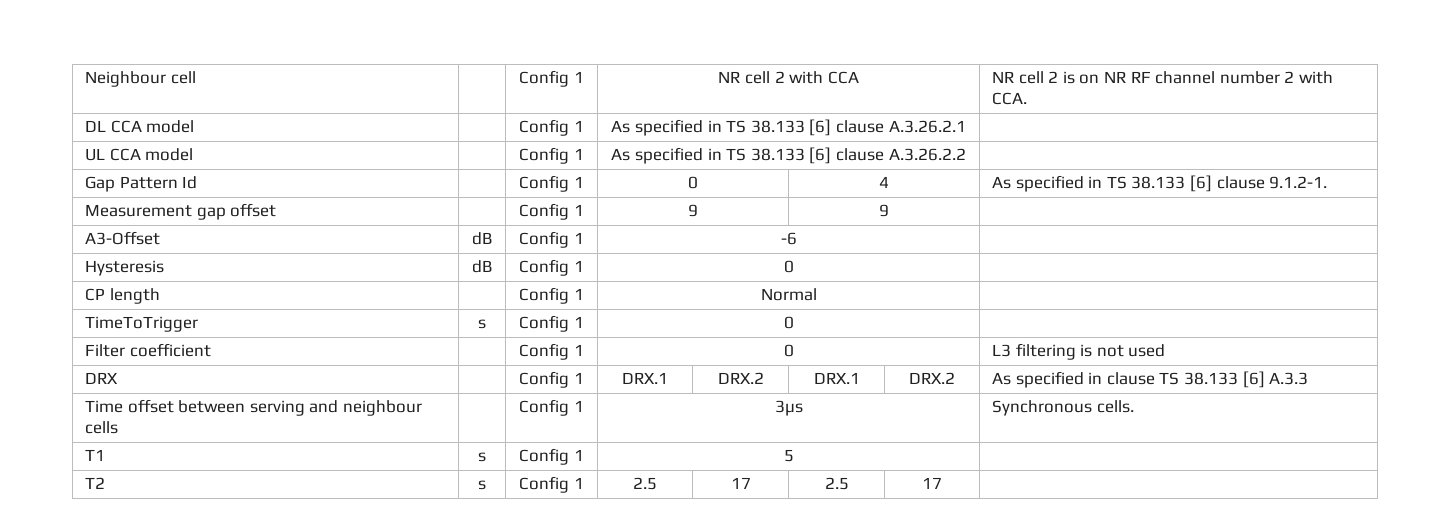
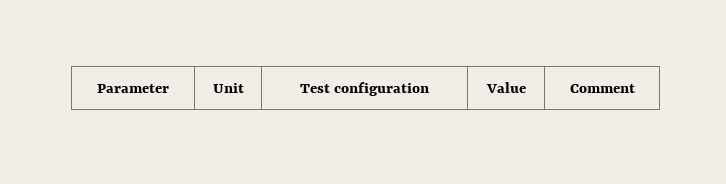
- Neighbour cell | | Config 1 | NR cell 2 with CCA | NR cell 2 is on NR RF channel number 2 with CCA.
- DL CCA model | | Config 1 | As specified in TS 38.133 [6] clause A.3.26.2.1 |
- UL CCA model | | Config 1 | As specified in TS 38.133 [6] clause A.3.26.2.2 |
- Gap Pattern Id | | Config 1 | 0 | 4 | As specified in TS 38.133 [6] clause 9.1.2-1.
- Measurement gap offset | | Config 1 | 9 | 9 |
- A3-Offset | dB | Config 1 | -6 |
- Hysteresis | dB | Config 1 | 0 |
- CP length | | Config 1 | Normal |
- TimeToTrigger | s | Config 1 | 0 |
- Filter coefficient | | Config 1 | 0 | L3 filtering is not used
- DRX | | Config 1 | DRX.1 | DRX.2 | DRX.1 | DRX.2 | As specified in clause TS 38.133 [6] A.3.3
- Time offset between serving and neighbour cells | | Config 1 | 3μs | Synchronous cells.
- T1 | s | Config 1 | 5 |
- T2 | s | Config 1 | 2.5 | 17 | 2.5 | 17 |
+ Parameter | Unit | Test configuration | Value | Comment

